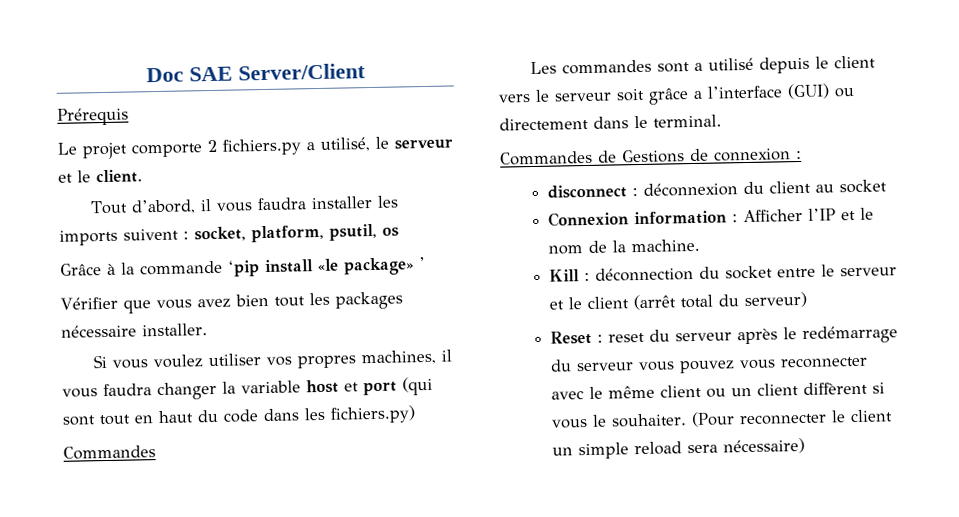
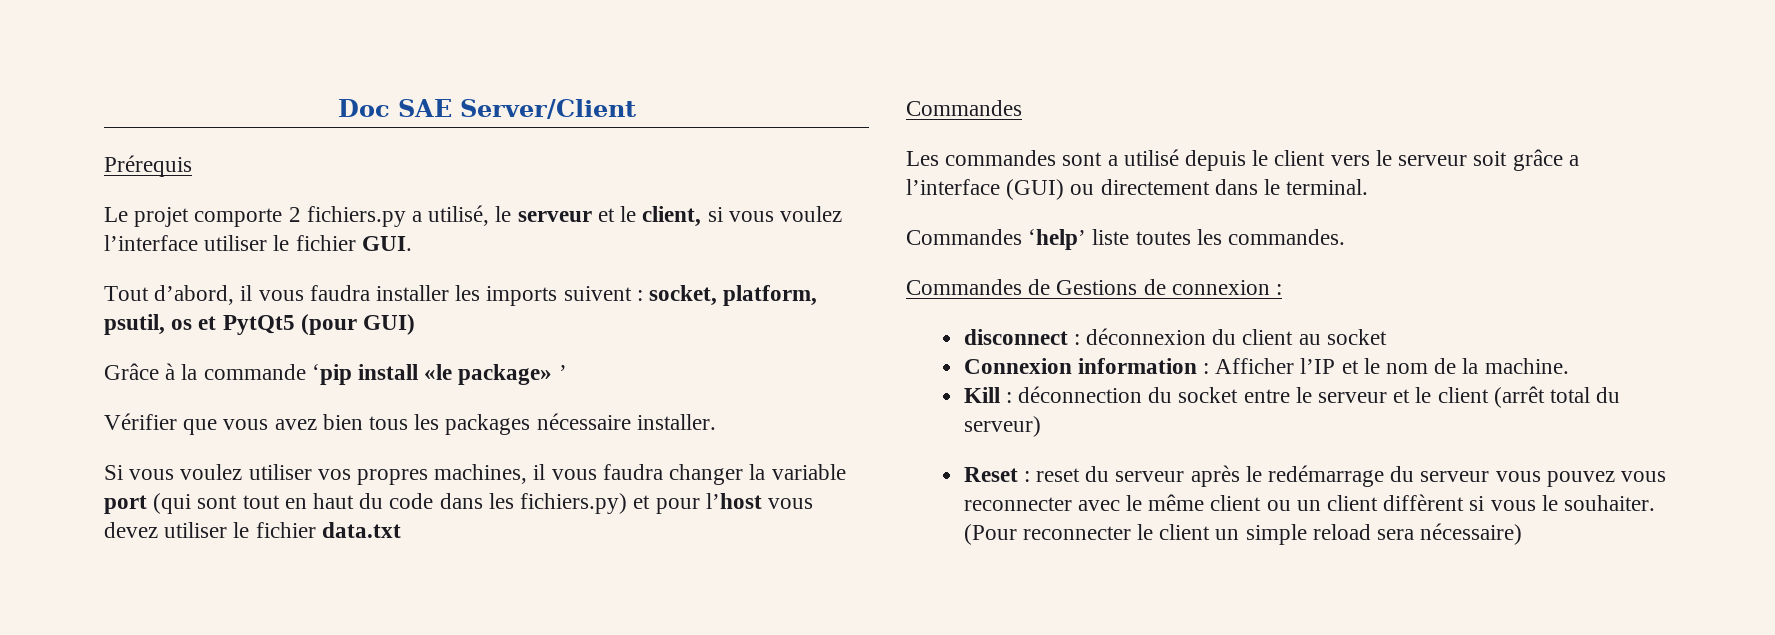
- Le projet comporte 2 fichiers.py a utilisé, le serveur et le client.
+ Le projet comporte 2 fichiers.py a utilisé, le serveur et le client, si vous voulez l’interface utiliser le fichier GUI.
- Tout d’abord, il vous faudra installer les imports suivent : socket, platform, psutil, os
+ Tout d’abord, il vous faudra installer les imports suivent : socket, platform, psutil, os et PytQt5 (pour GUI)
- Vérifier que vous avez bien tout les packages nécessaire installer.
+ Vérifier que vous avez bien tous les packages nécessaire installer.
- Si vous voulez utiliser vos propres machines, il vous faudra changer la variable host et port (qui sont tout en haut du code dans les fichiers.py)
+ Si vous voulez utiliser vos propres machines, il vous faudra changer la variable port (qui sont tout en haut du code dans les fichiers.py) et pour l’host vous devez utiliser le fichier data.txt
+ Commandes ‘help’ liste toutes les commandes.

